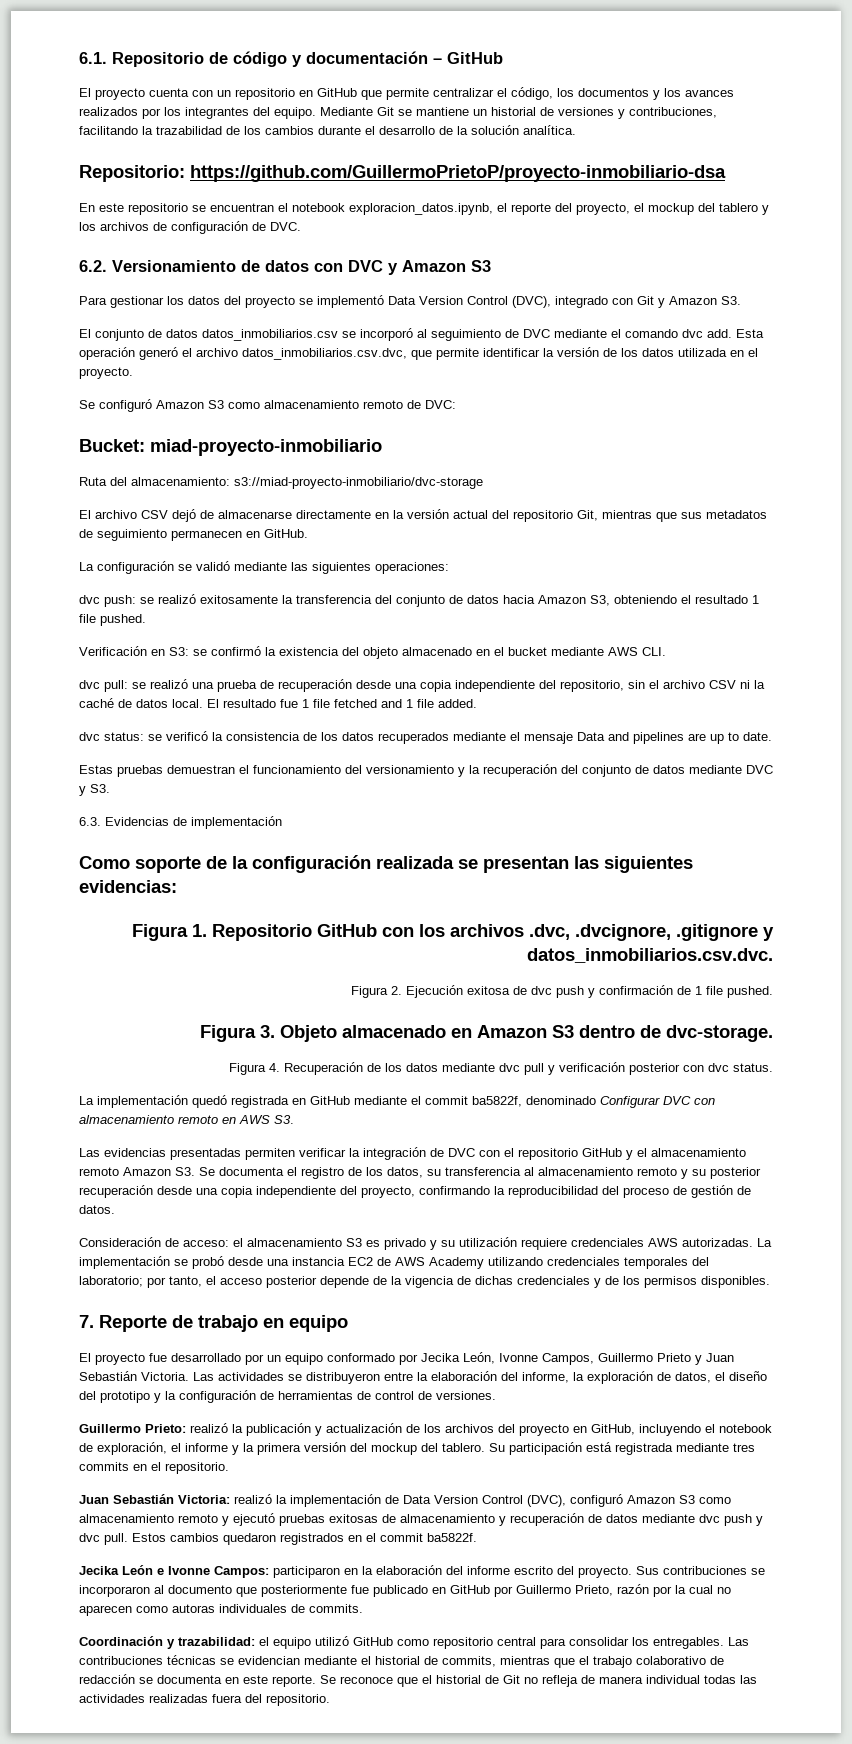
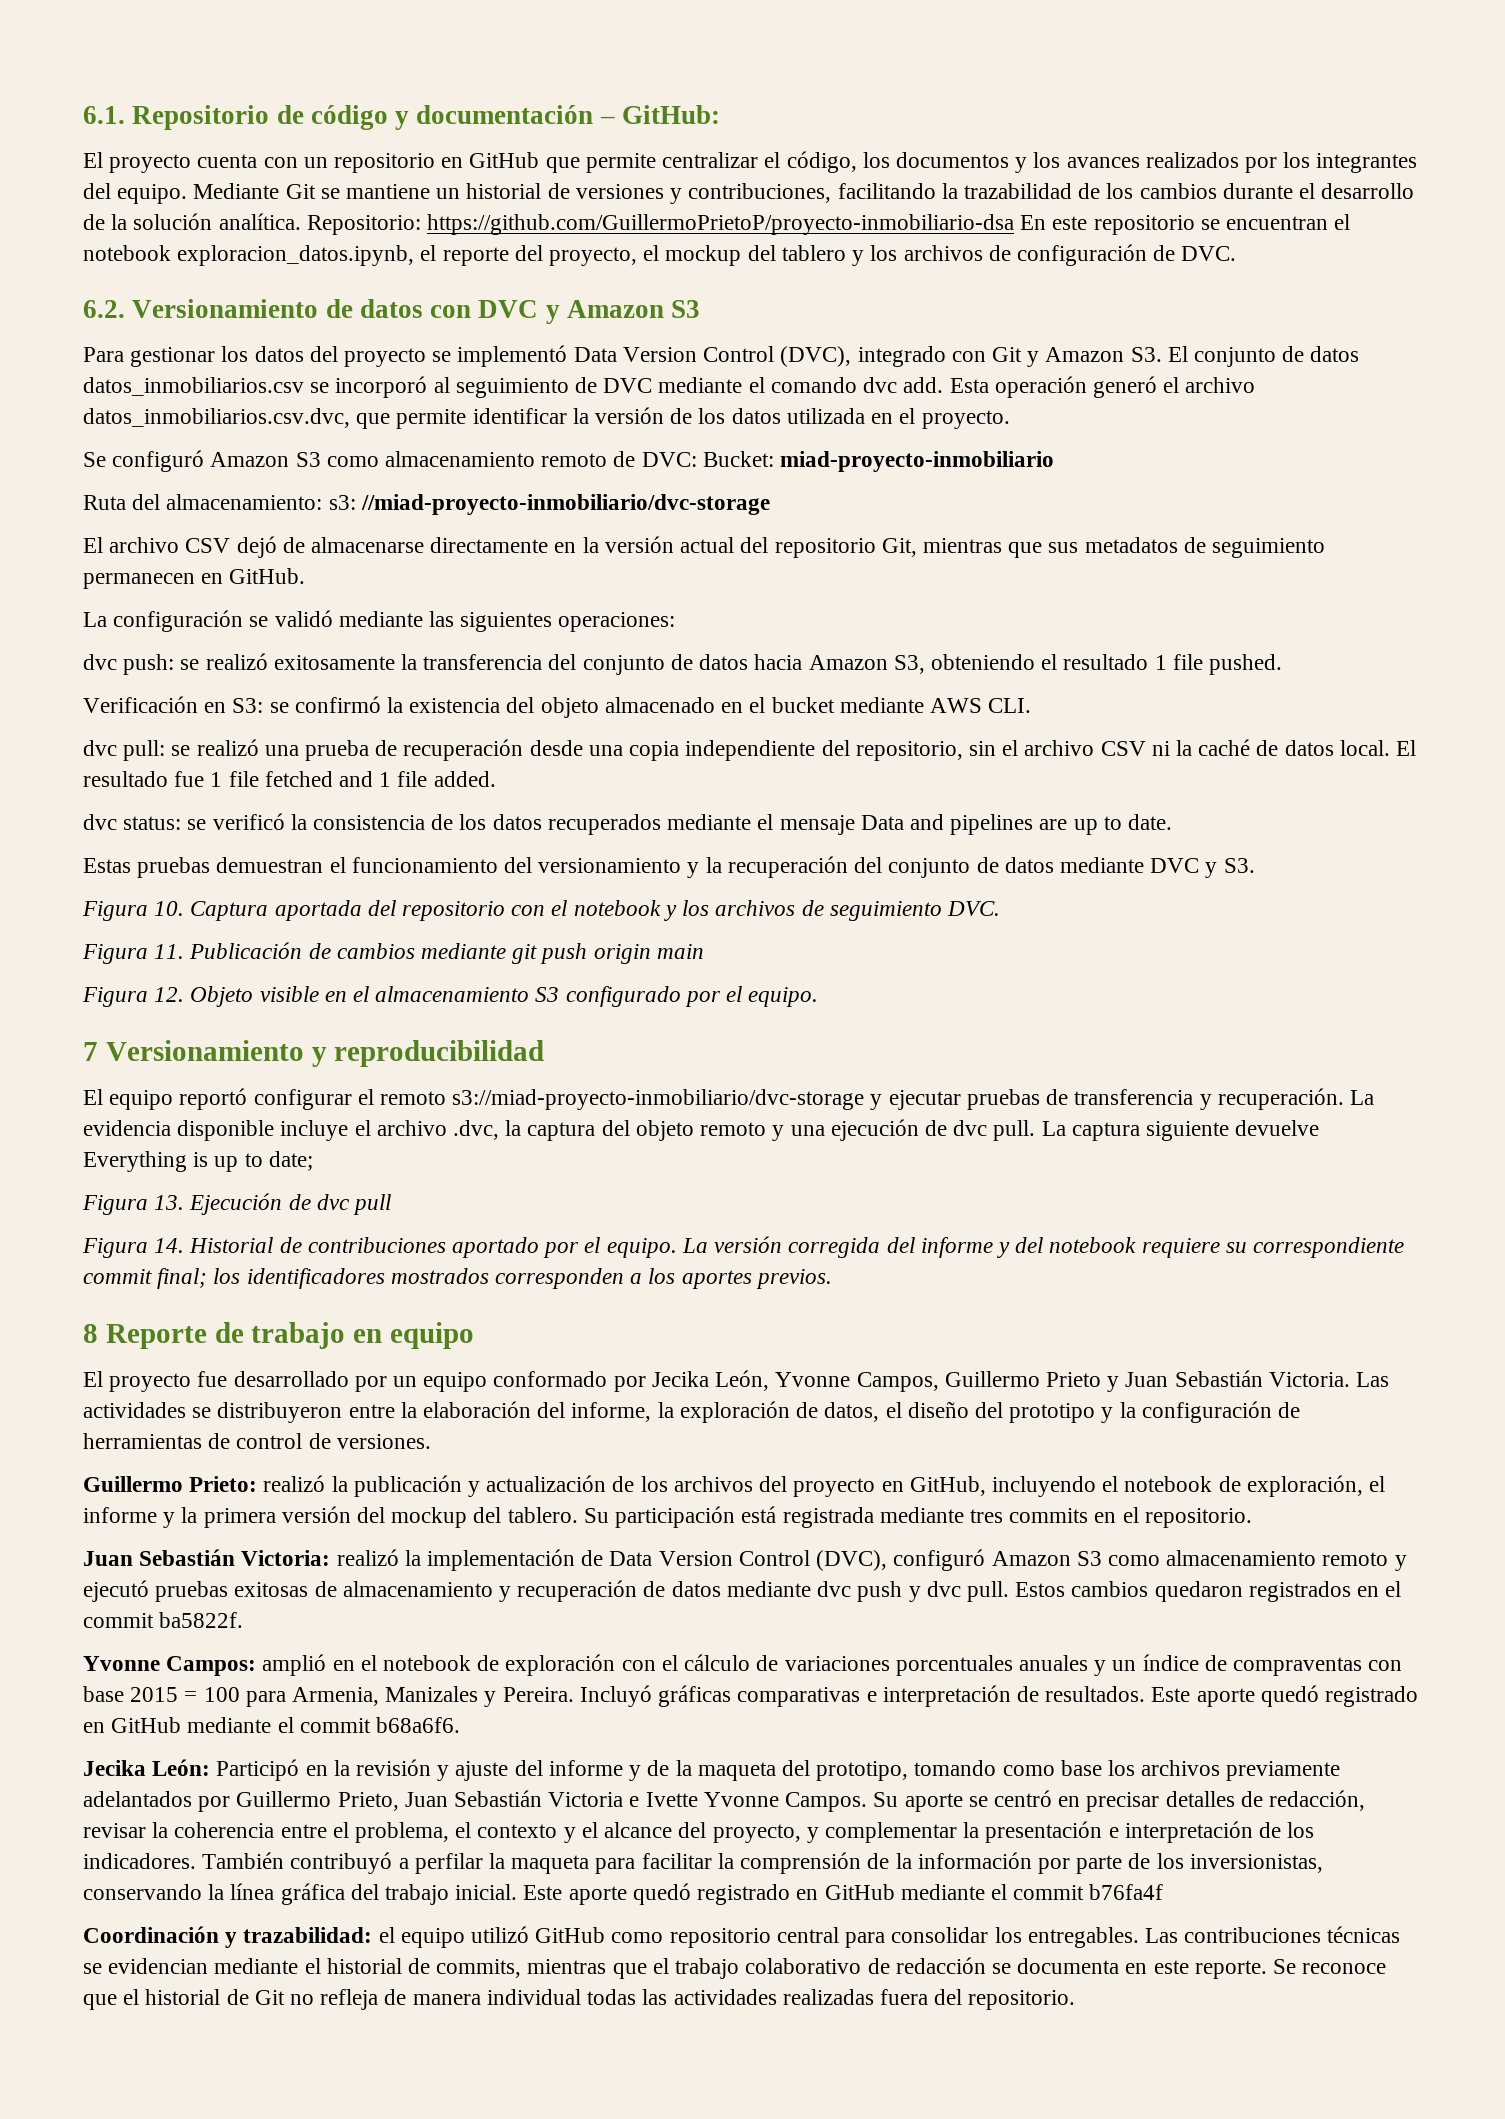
- 6.1. Repositorio de código y documentación – GitHub
+ 6.1. Repositorio de código y documentación – GitHub:
- Mediante Git se mantiene un historial de versiones y contribuciones, facilitando la trazabilidad de los cambios durante el desarrollo de la solución analítica.
- Repositorio: https://github.com/GuillermoPrietoP/proyecto-inmobiliario-dsa
- En este repositorio se encuentran el notebook exploracion_datos.ipynb, el reporte del proyecto, el mockup del tablero y los archivos de configuración de DVC.
+ Mediante Git se mantiene un historial de versiones y contribuciones, facilitando la trazabilidad de los cambios durante el desarrollo de la solución analítica. Repositorio: https://github.com/GuillermoPrietoP/proyecto-inmobiliario-dsa En este repositorio se encuentran el notebook exploracion_datos.ipynb, el reporte del proyecto, el mockup del tablero y los archivos de configuración de DVC.
- Para gestionar los datos del proyecto se implementó Data Version Control (DVC), integrado con Git y Amazon S3.
- El conjunto de datos datos_inmobiliarios.csv se incorporó al seguimiento de DVC mediante el comando dvc add.
+ Para gestionar los datos del proyecto se implementó Data Version Control (DVC), integrado con Git y Amazon S3. El conjunto de datos datos_inmobiliarios.csv se incorporó al seguimiento de DVC mediante el comando dvc add.
- Se configuró Amazon S3 como almacenamiento remoto de DVC:
- Bucket: miad-proyecto-inmobiliario
+ Se configuró Amazon S3 como almacenamiento remoto de DVC: Bucket: miad-proyecto-inmobiliario
- Ruta del almacenamiento: s3://miad-proyecto-inmobiliario/dvc-storage
+ Ruta del almacenamiento: s3: //miad-proyecto-inmobiliario/dvc-storage
- 6.3. Evidencias de implementación
- Como soporte de la configuración realizada se presentan las siguientes evidencias:
- Figura 1. Repositorio GitHub con los archivos .dvc, .dvcignore, .gitignore y datos_inmobiliarios.csv.dvc.
- Figura 2. Ejecución exitosa de dvc push y confirmación de 1 file pushed.
- Figura 3. Objeto almacenado en Amazon S3 dentro de dvc-storage.
- Figura 4. Recuperación de los datos mediante dvc pull y verificación posterior con dvc status.
- La implementación quedó registrada en GitHub mediante el commit ba5822f, denominado Configurar DVC con almacenamiento remoto en AWS S3.
- Las evidencias presentadas permiten verificar la integración de DVC con el repositorio GitHub y el almacenamiento remoto Amazon S3. Se documenta el registro de los datos, su transferencia al almacenamiento remoto y su posterior recuperación desde una copia independiente del proyecto, confirmando la reproducibilidad del proceso de gestión de datos.
- Consideración de acceso: el almacenamiento S3 es privado y su utilización requiere credenciales AWS autorizadas. La implementación se probó desde una instancia EC2 de AWS Academy utilizando credenciales temporales del laboratorio; por tanto, el acceso posterior depende de la vigencia de dichas credenciales y de los permisos disponibles.
- 7. Reporte de trabajo en equipo
+ Figura 10. Captura aportada del repositorio con el notebook y los archivos de seguimiento DVC.
+ Figura 11. Publicación de cambios mediante git push origin main
+ Figura 12. Objeto visible en el almacenamiento S3 configurado por el equipo.
+ 7 Versionamiento y reproducibilidad
+ El equipo reportó configurar el remoto s3://miad-proyecto-inmobiliario/dvc-storage y ejecutar pruebas de transferencia y recuperación. La evidencia disponible incluye el archivo .dvc, la captura del objeto remoto y una ejecución de dvc pull. La captura siguiente devuelve Everything is up to date;
+ Figura 13. Ejecución de dvc pull
+ Figura 14. Historial de contribuciones aportado por el equipo. La versión corregida del informe y del notebook requiere su correspondiente commit final; los identificadores mostrados corresponden a los aportes previos.
+ 8 Reporte de trabajo en equipo
- El proyecto fue desarrollado por un equipo conformado por Jecika León, Ivonne Campos, Guillermo Prieto y Juan Sebastián Victoria.
+ El proyecto fue desarrollado por un equipo conformado por Jecika León, Yvonne Campos, Guillermo Prieto y Juan Sebastián Victoria.
- Jecika León e Ivonne Campos: participaron en la elaboración del informe escrito del proyecto. Sus contribuciones se incorporaron al documento que posteriormente fue publicado en GitHub por Guillermo Prieto, razón por la cual no aparecen como autoras individuales de commits.
+ Yvonne Campos: amplió en el notebook de exploración con el cálculo de variaciones porcentuales anuales y un índice de compraventas con base 2015 = 100 para Armenia, Manizales y Pereira. Incluyó gráficas comparativas e interpretación de resultados. Este aporte quedó registrado en GitHub mediante el commit b68a6f6.
+ Jecika León: Participó en la revisión y ajuste del informe y de la maqueta del prototipo, tomando como base los archivos previamente adelantados por Guillermo Prieto, Juan Sebastián Victoria e Ivette Yvonne Campos. Su aporte se centró en precisar detalles de redacción, revisar la coherencia entre el problema, el contexto y el alcance del proyecto, y complementar la presentación e interpretación de los indicadores. También contribuyó a perfilar la maqueta para facilitar la comprensión de la información por parte de los inversionistas, conservando la línea gráfica del trabajo inicial. Este aporte quedó registrado en GitHub mediante el commit b76fa4f

